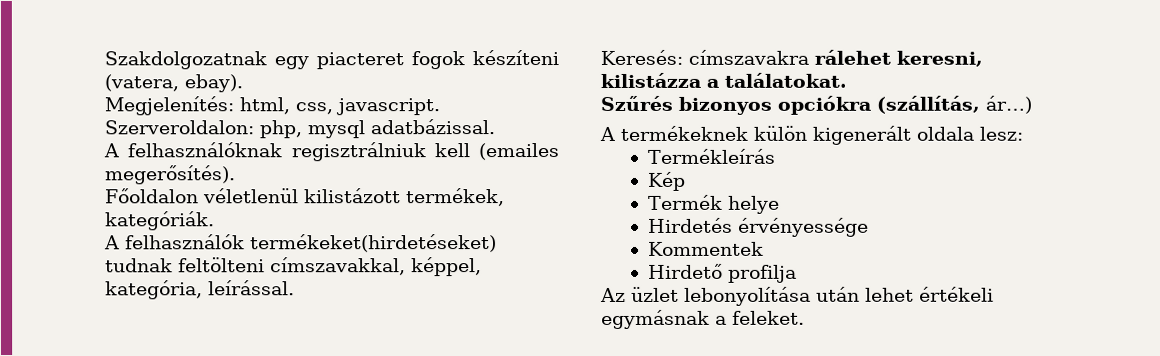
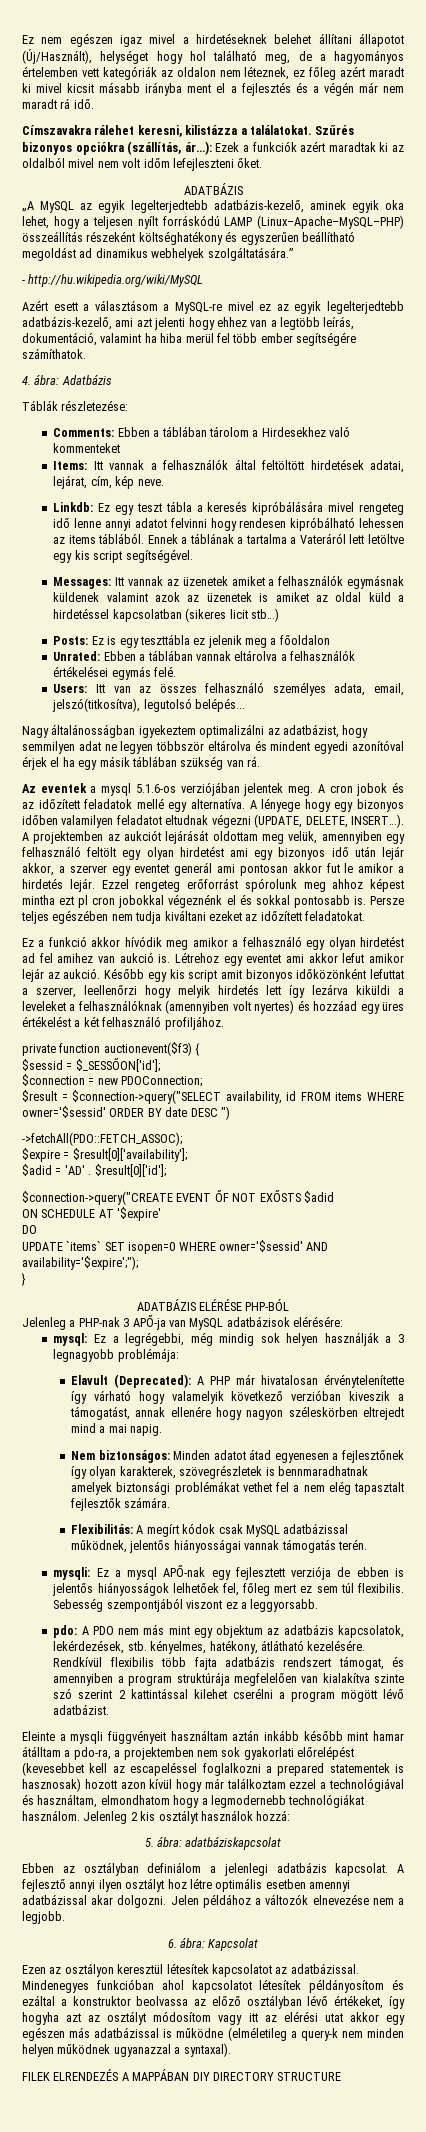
- Szakdolgozatnak egy piacteret fogok készíteni (vatera, ebay).
- Megjelenítés: html, css, javascript. Szerveroldalon: php, mysql adatbázissal.
- A felhasználóknak regisztrálniuk kell (emailes megerősítés).
- Főoldalon véletlenül kilistázott termékek, kategóriák.
- A felhasználók termékeket(hirdetéseket) tudnak feltölteni címszavakkal, képpel, kategória, leírással.
- Keresés: címszavakra rálehet keresni, kilistázza a találatokat.
- Szűrés bizonyos opciókra (szállítás, ár…)
- A termékeknek külön kigenerált oldala lesz:
- Termékleírás
- Kép
- Termék helye
- Hirdetés érvényessége
- Kommentek
- Hirdető profilja
- Az üzlet lebonyolítása után lehet értékeli egymásnak a feleket.
+ Ez nem egészen igaz mivel a hirdetéseknek belehet állítani állapotot (Új/Használt), helységet hogy hol található meg, de a hagyományos értelemben vett kategóriák az oldalon nem léteznek, ez főleg azért maradt ki mivel kicsit másabb irányba ment el a fejlesztés és a végén már nem maradt rá idő.
+ Címszavakra rálehet keresni, kilistázza a találatokat. Szűrés bizonyos opciókra (szállítás, ár…): Ezek a funkciók azért maradtak ki az oldalból mivel nem volt időm lefejleszteni őket.
+ ADATBÁZIS
+ „A MySQL az egyik legelterjedtebb adatbázis-kezelő, aminek egyik oka lehet, hogy a teljesen nyílt forráskódú LAMP (Linux–Apache–MySQL–PHP) összeállítás részeként költséghatékony és egyszerűen beállítható megoldást ad dinamikus webhelyek szolgáltatására.”
+ - http://hu.wikipedia.org/wiki/MySQL
+ Azért esett a választásom a MySQL-re mivel ez az egyik legelterjedtebb adatbázis-kezelő, ami azt jelenti hogy ehhez van a legtöbb leírás, dokumentáció, valamint ha hiba merül fel több ember segítségére számíthatok.
+ 4. ábra: Adatbázis
+ Táblák részletezése:
+ Comments: Ebben a táblában tárolom a Hirdesekhez való kommenteket
+ Items: Itt vannak a felhasználók által feltöltött hirdetések adatai, lejárat, cím, kép neve.
+ Linkdb: Ez egy teszt tábla a keresés kipróbálására mivel rengeteg idő lenne annyi adatot felvinni hogy rendesen kipróbálható lehessen az items táblából. Ennek a táblának a tartalma a Vateráról lett letöltve egy kis script segítségével.
+ Messages: Itt vannak az üzenetek amiket a felhasználók egymásnak küldenek valamint azok az üzenetek is amiket az oldal küld a hirdetéssel kapcsolatban (sikeres licit stb…)
+ Posts: Ez is egy teszttábla ez jelenik meg a főoldalon
+ Unrated: Ebben a táblában vannak eltárolva a felhasználók értékelései egymás felé.
+ Users: Itt van az összes felhasználó személyes adata, email, jelszó(titkosítva), legutolsó belépés...
+ Nagy általánosságban igyekeztem optimalizálni az adatbázist, hogy semmilyen adat ne legyen többször eltárolva és mindent egyedi azonítóval érjek el ha egy másik táblában szükség van rá.
+ Az eventek a mysql 5.1.6-os verziójában jelentek meg. A cron jobok és az időzített feladatok mellé egy alternatíva. A lényege hogy egy bizonyos időben valamilyen feladatot eltudnak végezni (UPDATE, DELETE, INSERT…). A projektemben az aukciót lejárását oldottam meg velük, amennyiben egy felhasználó feltölt egy olyan hirdetést ami egy bizonyos idő után lejár akkor, a szerver egy eventet generál ami pontosan akkor fut le amikor a hirdetés lejár. Ezzel rengeteg erőforrást spórolunk meg ahhoz képest mintha ezt pl cron jobokkal végeznénk el és sokkal pontosabb is. Persze teljes egészében nem tudja kiváltani ezeket az időzített feladatokat.
+ Ez a funkció akkor hívódik meg amikor a felhasználó egy olyan hirdetést ad fel amihez van aukció is. Létrehoz egy eventet ami akkor lefut amikor lejár az aukció. Később egy kis script amit bizonyos időközönként lefuttat a szerver, leellenőrzi hogy melyik hirdetés lett így lezárva kiküldi a leveleket a felhasználóknak (amennyiben volt nyertes) és hozzáad egy üres értékelést a két felhasználó profiljához.
+ private function auctionevent($f3) {
+ $sessid = $_SESSŐON['id'];
+ $connection = new PDOConnection;
+ $result = $connection->query("SELECT availability, id FROM items WHERE owner='$sessid' ORDER BY date DESC ")
+ ->fetchAll(PDO::FETCH_ASSOC);
+ $expire = $result[0]['availability'];
+ $adid = 'AD' . $result[0]['id'];
+ $connection->query("CREATE EVENT ŐF NOT EXŐSTS $adid
+ ON SCHEDULE AT '$expire'
+ DO
+ UPDATE `items` SET isopen=0 WHERE owner='$sessid' AND availability='$expire';");
+ }
+ ADATBÁZIS ELÉRÉSE PHP-BÓL
+ Jelenleg a PHP-nak 3 APŐ-ja van MySQL adatbázisok elérésére:
+ mysql: Ez a legrégebbi, még mindig sok helyen használják a 3 legnagyobb problémája:
+ Elavult (Deprecated): A PHP már hivatalosan érvénytelenítette így várható hogy valamelyik következő verzióban kiveszik a támogatást, annak ellenére hogy nagyon széleskörben eltrejedt mind a mai napig.
+ Nem biztonságos: Minden adatot átad egyenesen a fejlesztőnek így olyan karakterek, szövegrészletek is bennmaradhatnak amelyek biztonsági problémákat vethet fel a nem elég tapasztalt fejlesztők számára.
+ Flexibilitás: A megírt kódok csak MySQL adatbázissal működnek, jelentős hiányosságai vannak támogatás terén.
+ mysqli: Ez a mysql APŐ-nak egy fejlesztett verziója de ebben is jelentős hiányosságok lelhetőek fel, főleg mert ez sem túl flexibilis. Sebesség szempontjából viszont ez a leggyorsabb.
+ pdo: A PDO nem más mint egy objektum az adatbázis kapcsolatok, lekérdezések, stb. kényelmes, hatékony, átlátható kezelésére. Rendkívül flexibilis több fajta adatbázis rendszert támogat, és amennyiben a program struktúrája megfelelően van kialakítva szinte szó szerint 2 kattintással kilehet cserélni a program mögött lévő adatbázist.
+ Eleinte a mysqli függvényeit használtam aztán inkább később mint hamar átálltam a pdo-ra, a projektemben nem sok gyakorlati előrelépést (kevesebbet kell az escapeléssel foglalkozni a prepared statementek is hasznosak) hozott azon kívül hogy már találkoztam ezzel a technológiával és használtam, elmondhatom hogy a legmodernebb technológiákat használom. Jelenleg 2 kis osztályt használok hozzá:
+ 5. ábra: adatbáziskapcsolat
+ Ebben az osztályban definiálom a jelenlegi adatbázis kapcsolat. A fejlesztő annyi ilyen osztályt hoz létre optimális esetben amennyi adatbázissal akar dolgozni. Jelen példához a változók elnevezése nem a legjobb.
+ 6. ábra: Kapcsolat
+ Ezen az osztályon keresztül létesítek kapcsolatot az adatbázissal. Mindenegyes funkcióban ahol kapcsolatot létesítek példányosítom és ezáltal a konstruktor beolvassa az előző osztályban lévő értékeket, így hogyha azt az osztályt módosítom vagy itt az elérési utat akkor egy egészen más adatbázissal is működne (elméletileg a query-k nem minden helyen működnek ugyanazzal a syntaxal).
+ FILEK ELRENDEZÉS A MAPPÁBAN DIY DIRECTORY STRUCTURE

